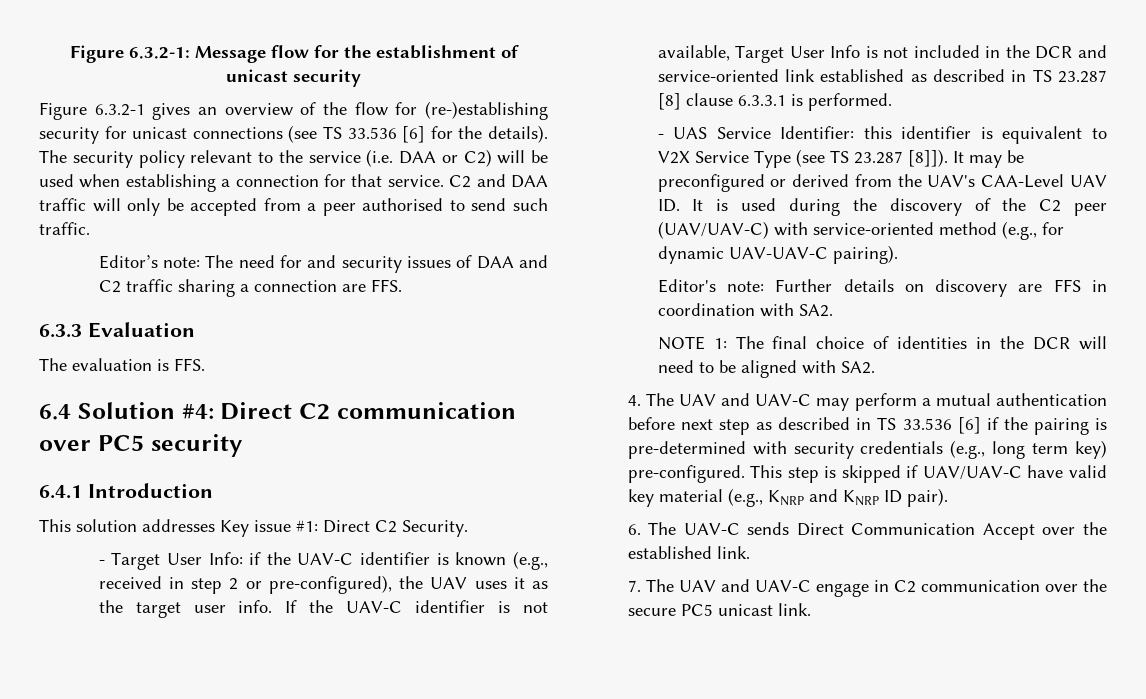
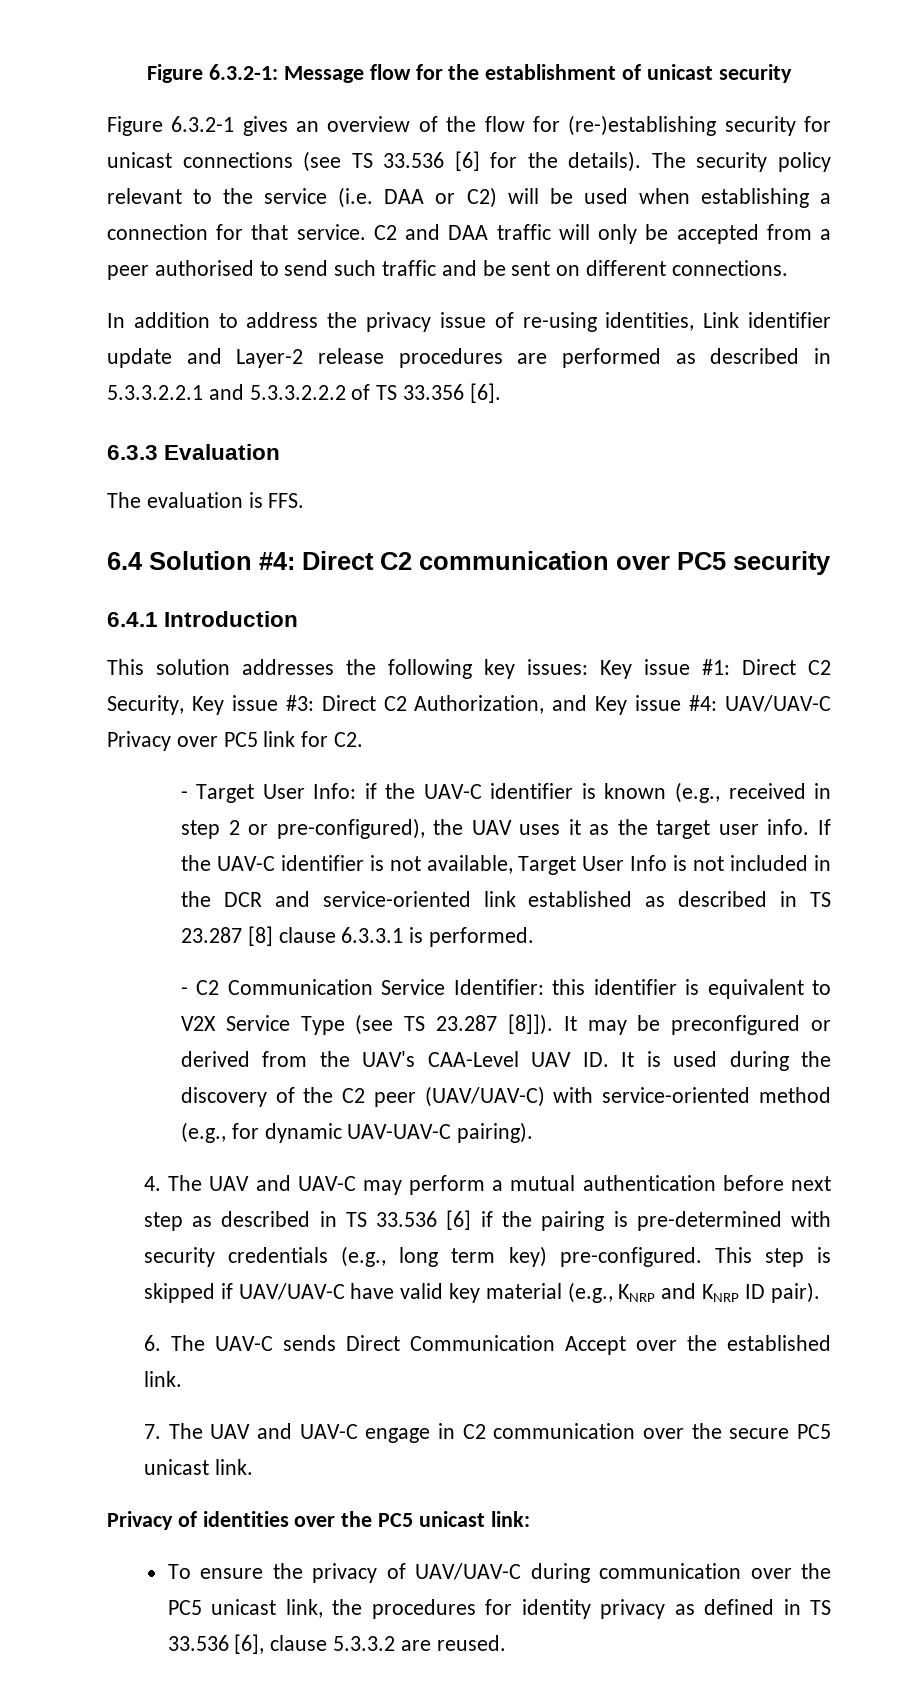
- C2 and DAA traffic will only be accepted from a peer authorised to send such traffic.
- Editor’s note: The need for and security issues of DAA and C2 traffic sharing a connection are FFS.
+ C2 and DAA traffic will only be accepted from a peer authorised to send such traffic and be sent on different connections.
+ In addition to address the privacy issue of re-using identities, Link identifier update and Layer-2 release procedures are performed as described in 5.3.3.2.2.1 and 5.3.3.2.2.2 of TS 33.356 [6].
- This solution addresses Key issue #1: Direct C2 Security.
+ This solution addresses the following key issues: Key issue #1: Direct C2 Security, Key issue #3: Direct C2 Authorization, and Key issue #4: UAV/UAV-C Privacy over PC5 link for C2.
- - UAS Service Identifier: this identifier is equivalent to V2X Service Type (see TS 23.287 [8]]).
+ - C2 Communication Service Identifier: this identifier is equivalent to V2X Service Type (see TS 23.287 [8]]).
- Editor's note: Further details on discovery are FFS in coordination with SA2.
- NOTE 1: The final choice of identities in the DCR will need to be aligned with SA2.
+ Privacy of identities over the PC5 unicast link:
+ To ensure the privacy of UAV/UAV-C during communication over the PC5 unicast link, the procedures for identity privacy as defined in TS 33.536 [6], clause 5.3.3.2 are reused.

